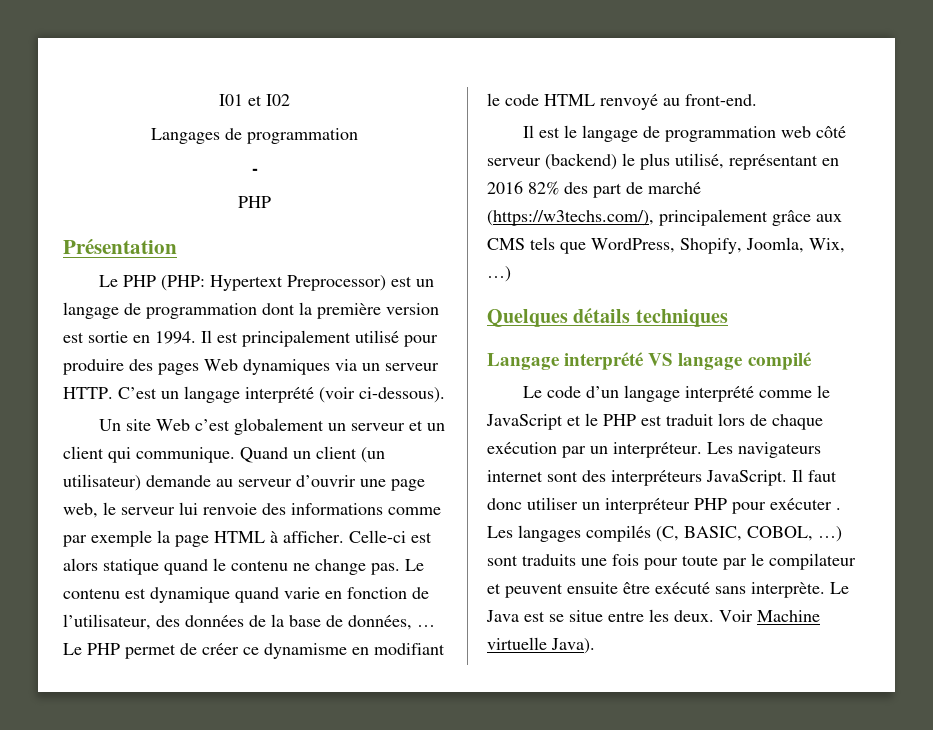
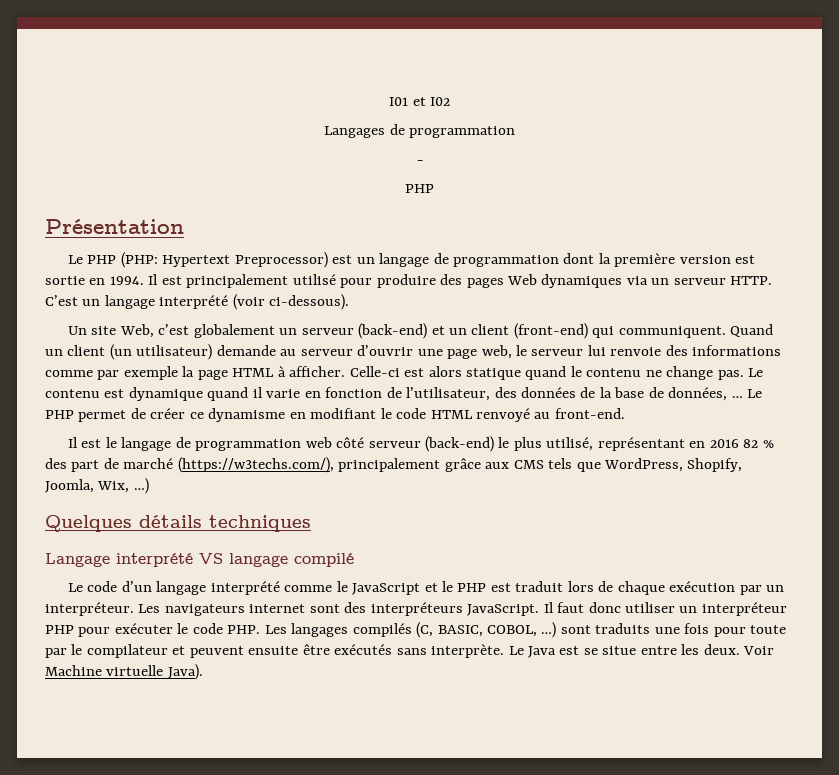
- Un site Web c’est globalement un serveur et un client qui communique.
+ Un site Web, c’est globalement un serveur (back-end) et un client (front-end) qui communiquent.
- Le contenu est dynamique quand varie en fonction de l’utilisateur, des données de la base de données, …
+ Le contenu est dynamique quand il varie en fonction de l’utilisateur, des données de la base de données, …
- Il est le langage de programmation web côté serveur (backend) le plus utilisé, représentant en 2016 82% des part de marché (https://w3techs.com/), principalement grâce aux CMS tels que WordPress, Shopify, Joomla, Wix, …)
+ Il est le langage de programmation web côté serveur (back-end) le plus utilisé, représentant en 2016 82 % des part de marché (https://w3techs.com/), principalement grâce aux CMS tels que WordPress, Shopify, Joomla, Wix, …)
- Il faut donc utiliser un interpréteur PHP pour exécuter . Les langages compilés (C, BASIC, COBOL, …) sont traduits une fois pour toute par le compilateur et peuvent ensuite être exécuté sans interprète.
+ Il faut donc utiliser un interpréteur PHP pour exécuter le code PHP. Les langages compilés (C, BASIC, COBOL, …) sont traduits une fois pour toute par le compilateur et peuvent ensuite être exécutés sans interprète.

